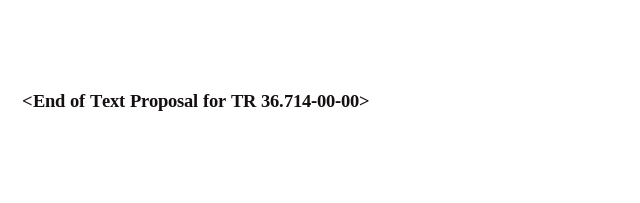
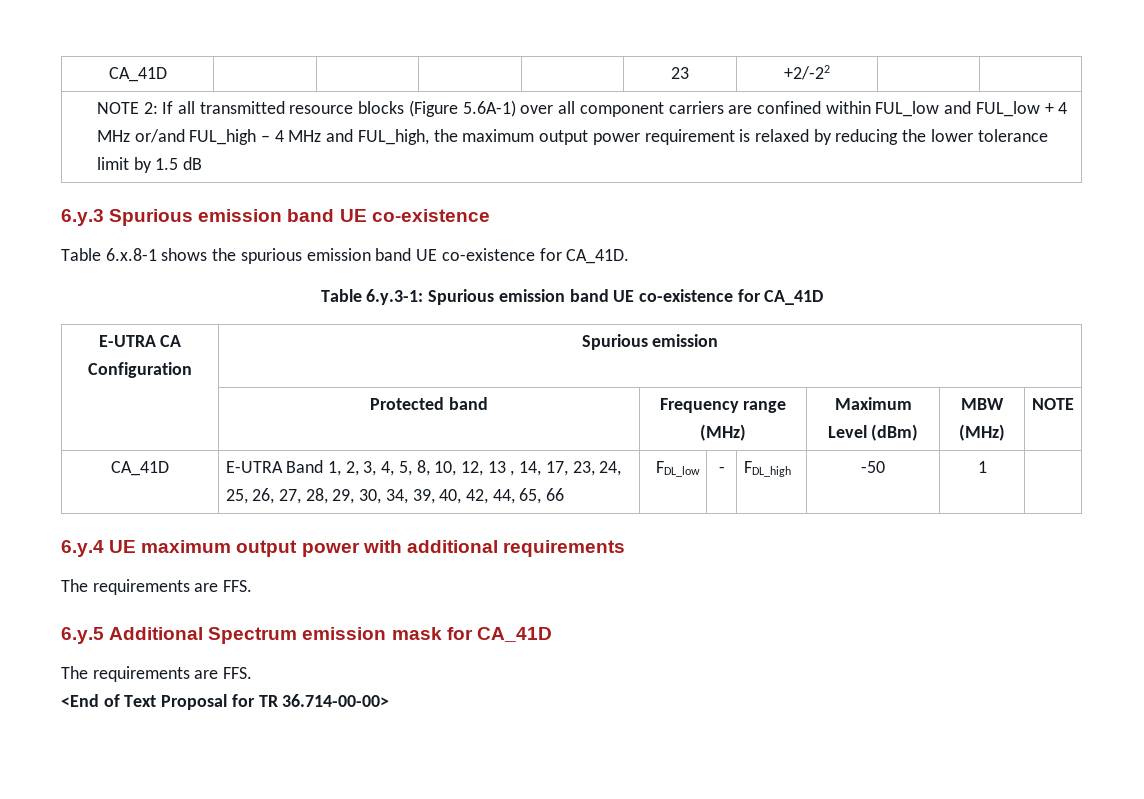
+ CA_41D | | | | | 23 | +2/-22 | |
+ NOTE 2: If all transmitted resource blocks (Figure 5.6A-1) over all component carriers are confined within FUL_low and FUL_low + 4 MHz or/and FUL_high – 4 MHz and FUL_high, the maximum output power requirement is relaxed by reducing the lower tolerance limit by 1.5 dB
+ 6.y.3 Spurious emission band UE co-existence
+ Table 6.x.8-1 shows the spurious emission band UE co-existence for CA_41D.
+ Table 6.y.3-1: Spurious emission band UE co-existence for CA_41D
+ E-UTRA CA Configuration | Spurious emission
+ | Protected band | Frequency range (MHz) | Maximum Level (dBm) | MBW (MHz) | NOTE
+ CA_41D | E-UTRA Band 1, 2, 3, 4, 5, 8, 10, 12, 13 , 14, 17, 23, 24, 25, 26, 27, 28, 29, 30, 34, 39, 40, 42, 44, 65, 66 | FDL_low | - | FDL_high | -50 | 1 |
+ 6.y.4 UE maximum output power with additional requirements
+ The requirements are FFS.
+ 6.y.5 Additional Spectrum emission mask for CA_41D
+ The requirements are FFS.

